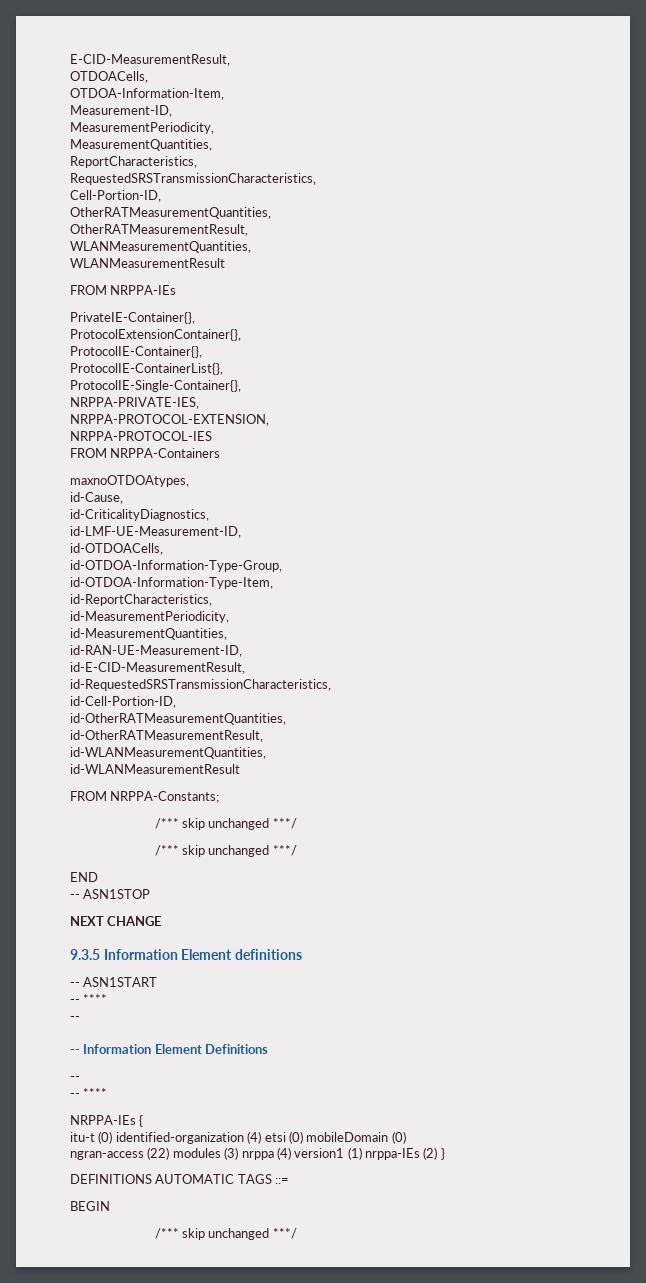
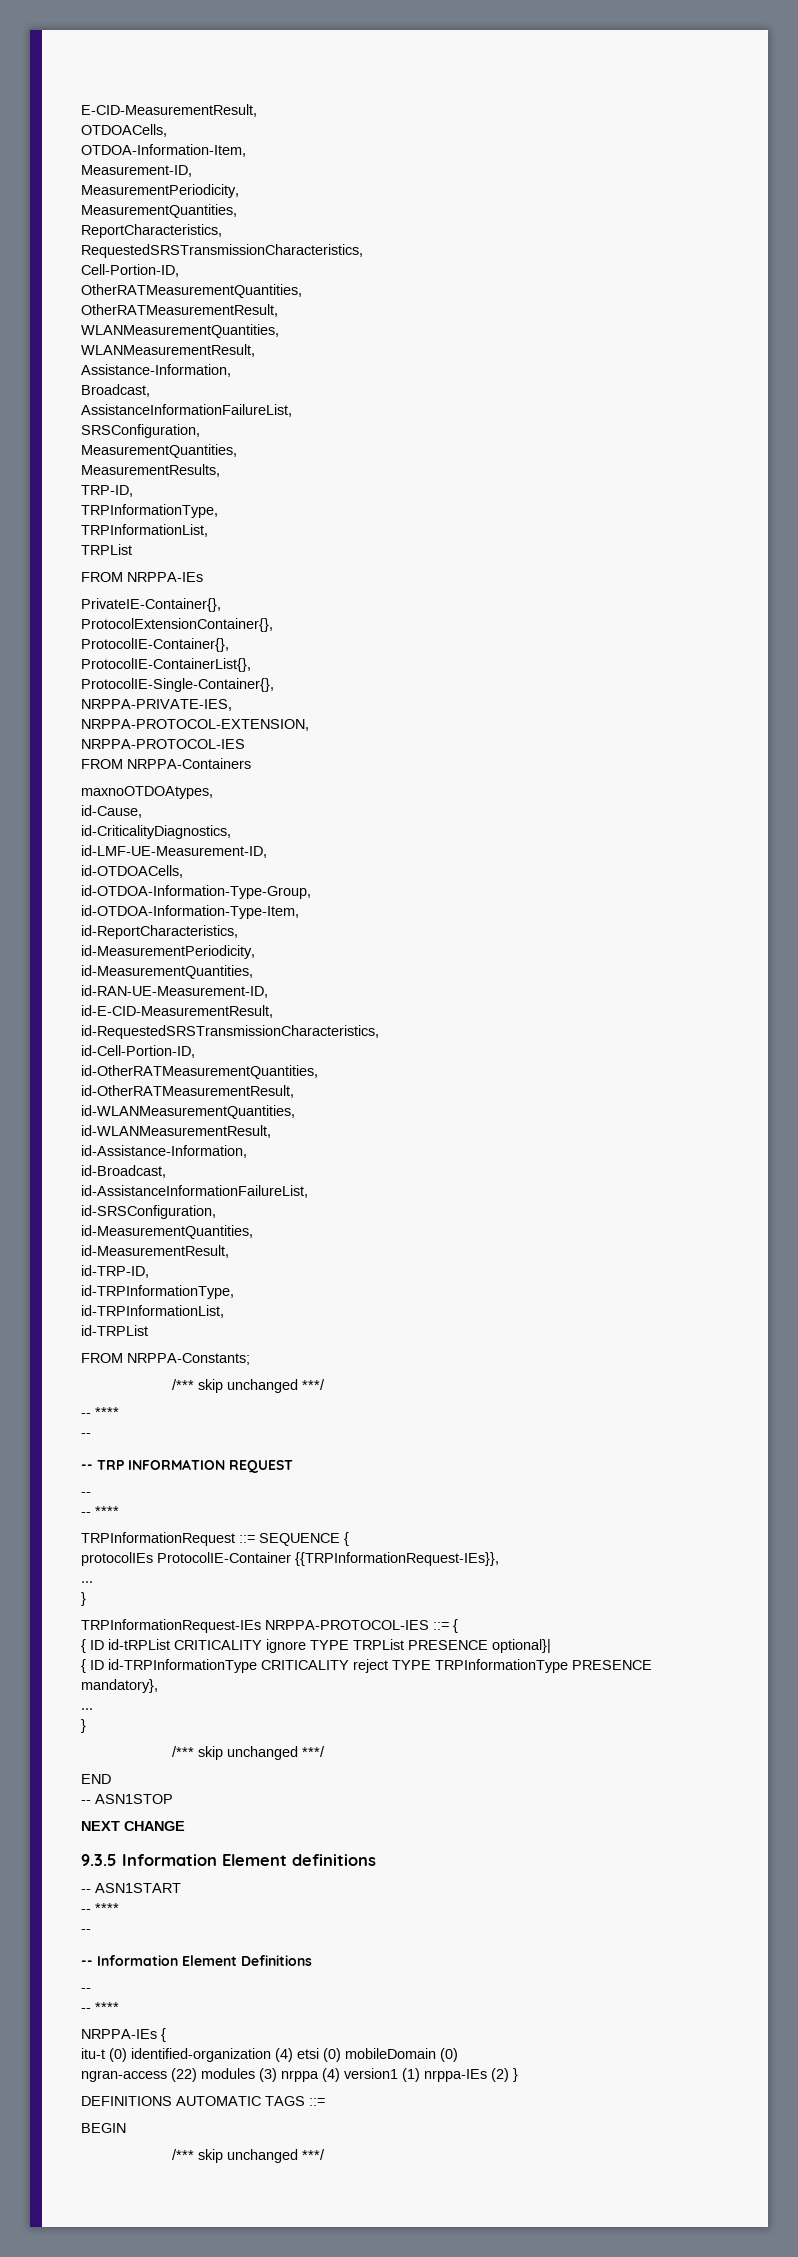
- WLANMeasurementResult
+ WLANMeasurementResult,
+ Assistance-Information,
+ Broadcast,
+ AssistanceInformationFailureList,
+ SRSConfiguration,
+ MeasurementQuantities,
+ MeasurementResults,
+ TRP-ID,
+ TRPInformationType,
+ TRPInformationList,
+ TRPList
- id-WLANMeasurementResult
+ id-WLANMeasurementResult,
+ id-Assistance-Information,
+ id-Broadcast,
+ id-AssistanceInformationFailureList,
+ id-SRSConfiguration,
+ id-MeasurementQuantities,
+ id-MeasurementResult,
+ id-TRP-ID,
+ id-TRPInformationType,
+ id-TRPInformationList,
+ id-TRPList
  FROM NRPPA-Constants;
  /*** skip unchanged ***/
+ -- ****
+ --
+ -- TRP INFORMATION REQUEST
+ --
+ -- ****
+ TRPInformationRequest ::= SEQUENCE {
+ protocolIEs ProtocolIE-Container {{TRPInformationRequest-IEs}},
+ ...
+ }
+ TRPInformationRequest-IEs NRPPA-PROTOCOL-IES ::= {
+ { ID id-tRPList CRITICALITY ignore TYPE TRPList PRESENCE optional}|
+ { ID id-TRPInformationType CRITICALITY reject TYPE TRPInformationType PRESENCE mandatory},
+ ...
+ }

